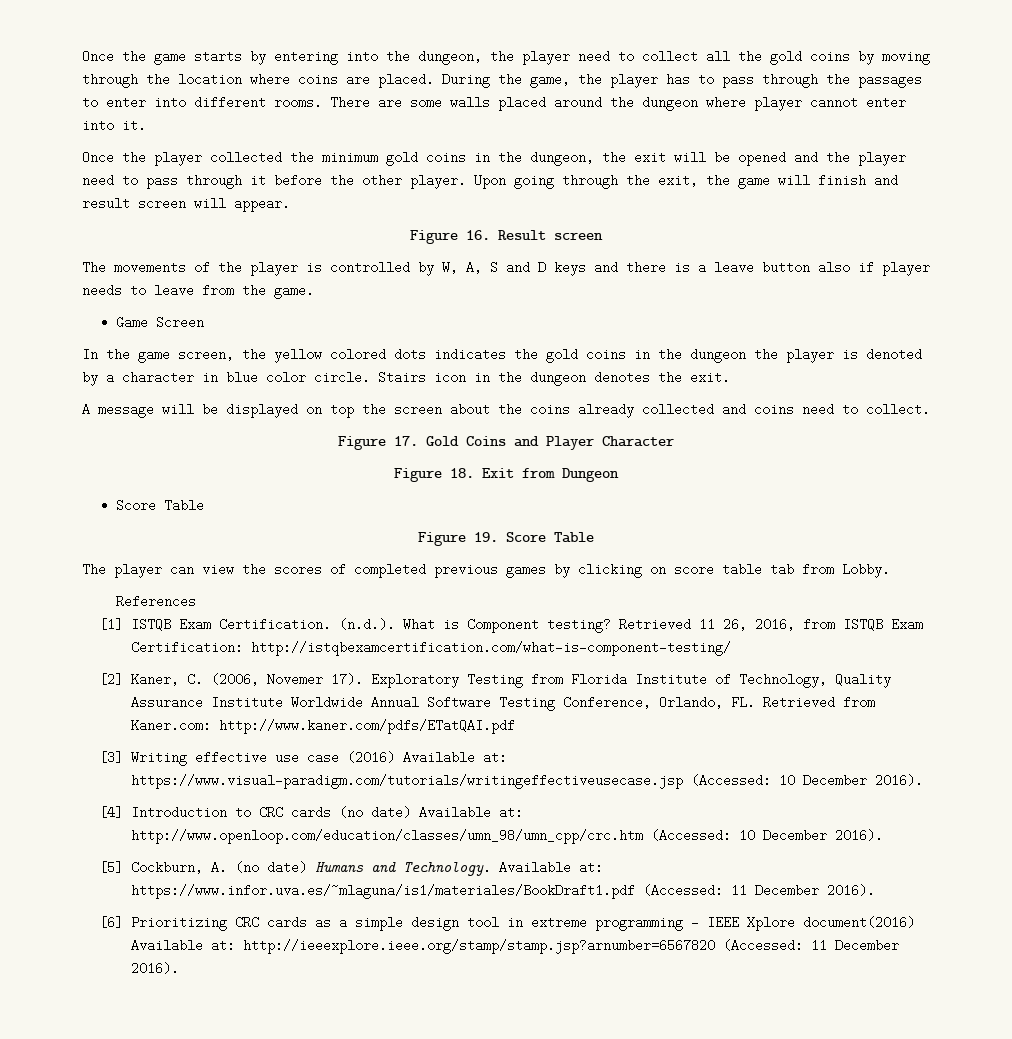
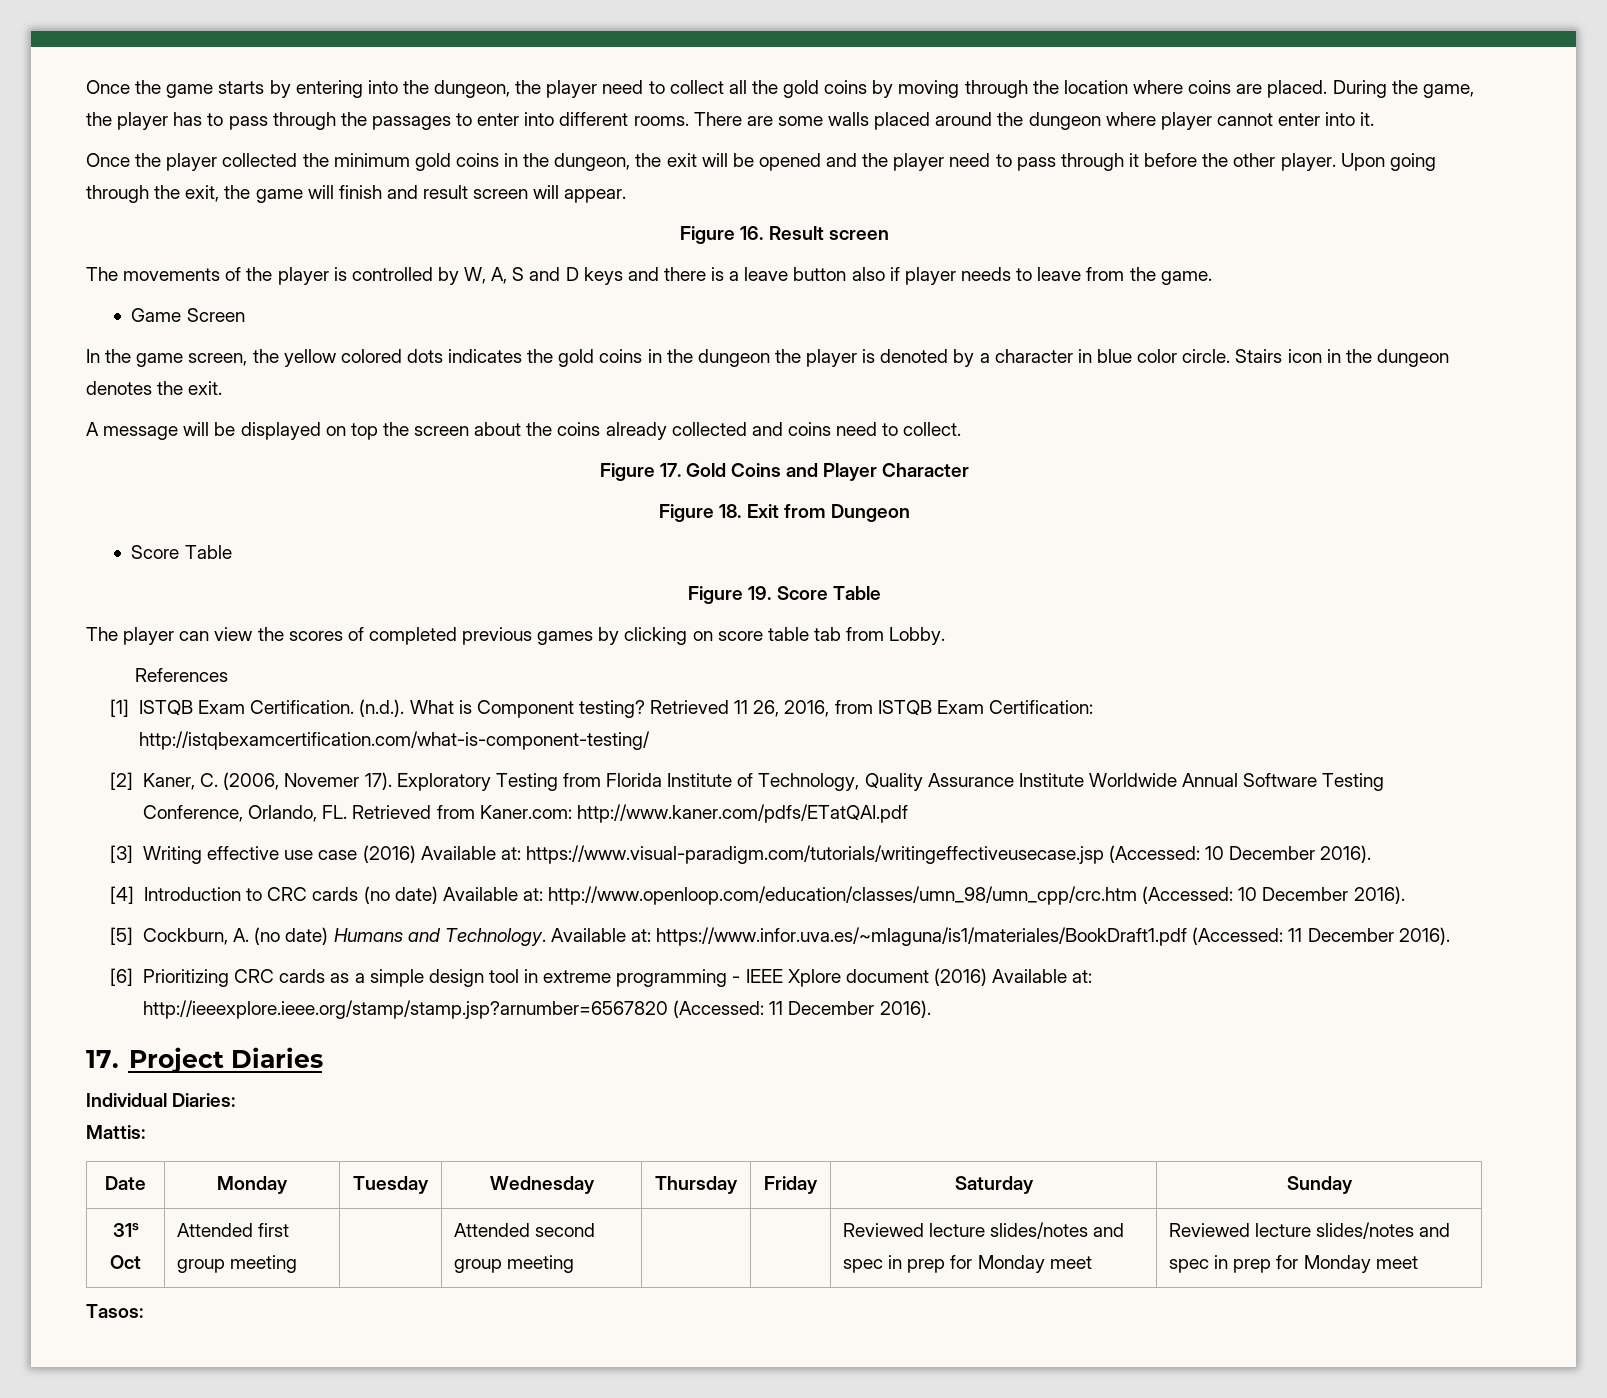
- [6] Prioritizing CRC cards as a simple design tool in extreme programming - IEEE Xplore document(2016) Available at: http://ieeexplore.ieee.org/stamp/stamp.jsp?arnumber=6567820 (Accessed: 11 December 2016).
+ [6] Prioritizing CRC cards as a simple design tool in extreme programming - IEEE Xplore document (2016) Available at: http://ieeexplore.ieee.org/stamp/stamp.jsp?arnumber=6567820 (Accessed: 11 December 2016).
+ 17. Project Diaries
+ Individual Diaries:
+ Mattis:
+ Date | Monday | Tuesday | Wednesday | Thursday | Friday | Saturday | Sunday
+ 31s Oct | Attended first group meeting | | Attended second group meeting | | | Reviewed lecture slides/notes and spec in prep for Monday meet | Reviewed lecture slides/notes and spec in prep for Monday meet
+ Tasos:

